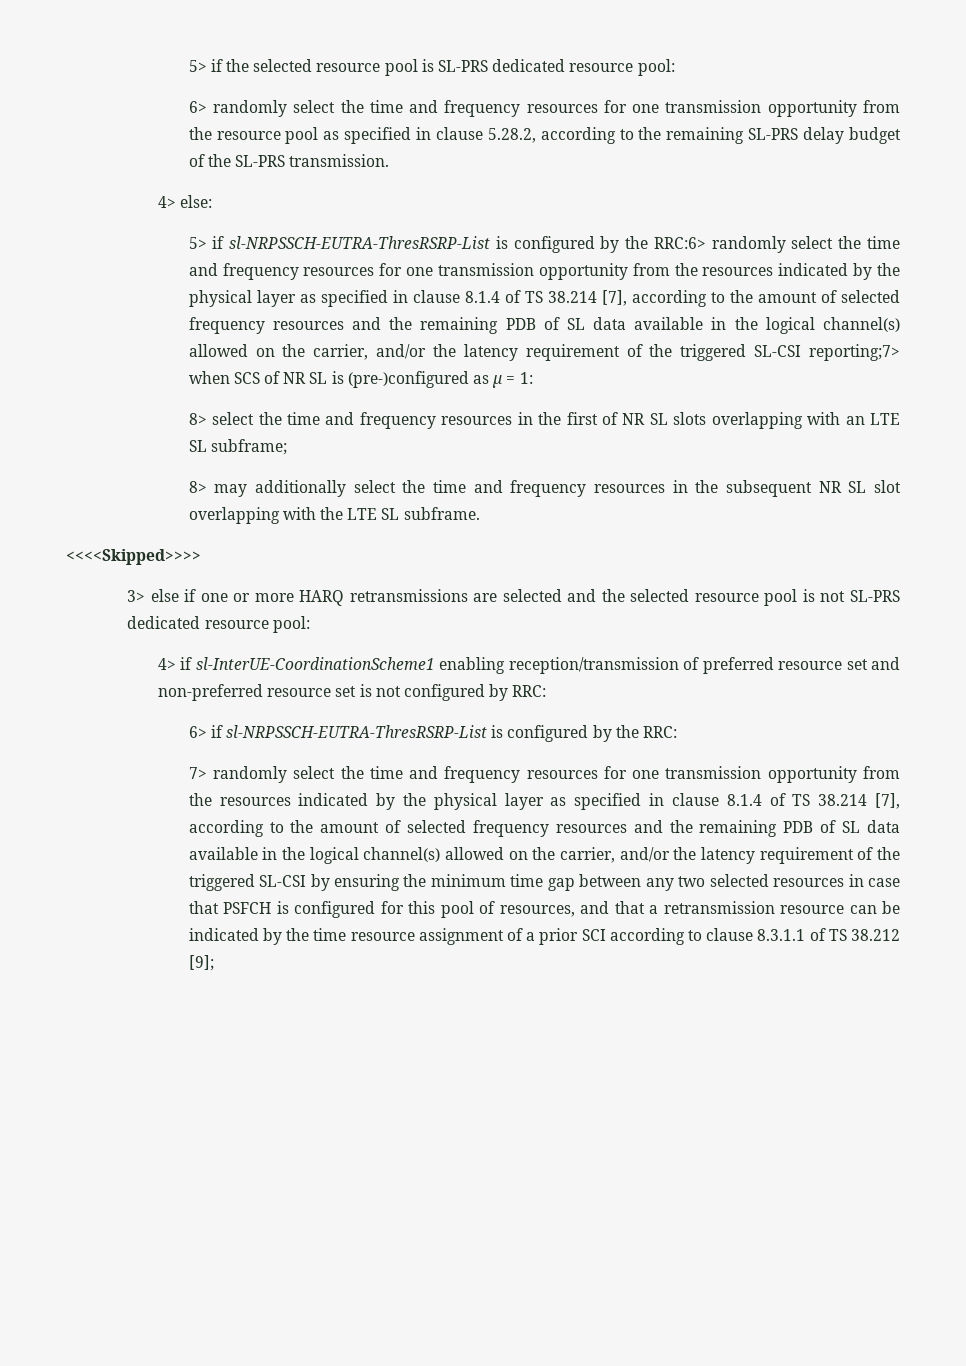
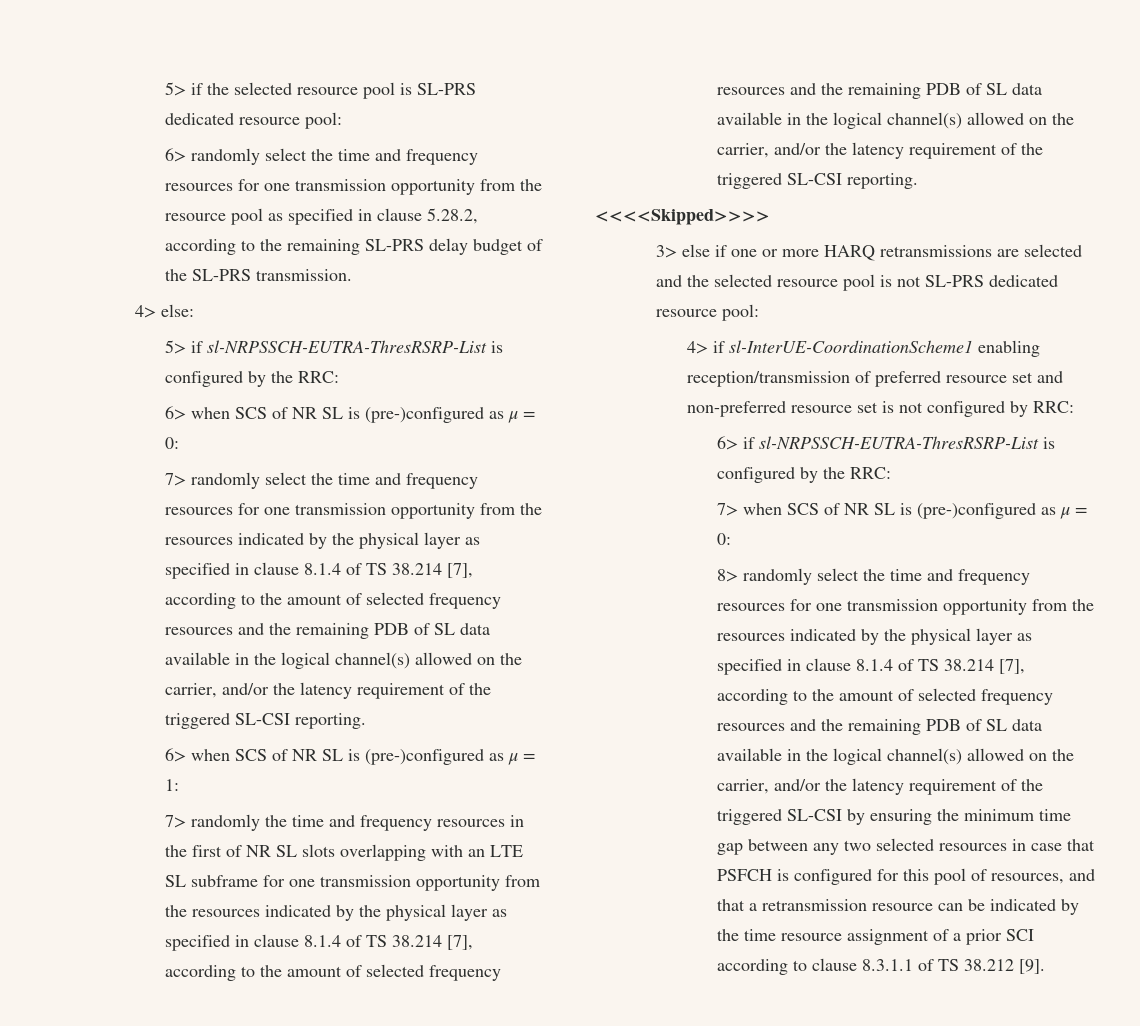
- 5> if sl-NRPSSCH-EUTRA-ThresRSRP-List is configured by the RRC:6> randomly select the time and frequency resources for one transmission opportunity from the resources indicated by the physical layer as specified in clause 8.1.4 of TS 38.214 [7], according to the amount of selected frequency resources and the remaining PDB of SL data available in the logical channel(s) allowed on the carrier, and/or the latency requirement of the triggered SL-CSI reporting;7> when SCS of NR SL is (pre-)configured as μ = 1:
+ 5> if sl-NRPSSCH-EUTRA-ThresRSRP-List is configured by the RRC:
+ 6> when SCS of NR SL is (pre-)configured as μ = 0:
+ 7> randomly select the time and frequency resources for one transmission opportunity from the resources indicated by the physical layer as specified in clause 8.1.4 of TS 38.214 [7], according to the amount of selected frequency resources and the remaining PDB of SL data available in the logical channel(s) allowed on the carrier, and/or the latency requirement of the triggered SL-CSI reporting.
+ 6> when SCS of NR SL is (pre-)configured as μ = 1:
- 8> select the time and frequency resources in the first of NR SL slots overlapping with an LTE SL subframe;
- 8> may additionally select the time and frequency resources in the subsequent NR SL slot overlapping with the LTE SL subframe.
+ 7> randomly the time and frequency resources in the first of NR SL slots overlapping with an LTE SL subframe for one transmission opportunity from the resources indicated by the physical layer as specified in clause 8.1.4 of TS 38.214 [7], according to the amount of selected frequency resources and the remaining PDB of SL data available in the logical channel(s) allowed on the carrier, and/or the latency requirement of the triggered SL-CSI reporting.
- 7> randomly select the time and frequency resources for one transmission opportunity from the resources indicated by the physical layer as specified in clause 8.1.4 of TS 38.214 [7], according to the amount of selected frequency resources and the remaining PDB of SL data available in the logical channel(s) allowed on the carrier, and/or the latency requirement of the triggered SL-CSI by ensuring the minimum time gap between any two selected resources in case that PSFCH is configured for this pool of resources, and that a retransmission resource can be indicated by the time resource assignment of a prior SCI according to clause 8.3.1.1 of TS 38.212 [9];
+ 7> when SCS of NR SL is (pre-)configured as μ = 0:
+ 8> randomly select the time and frequency resources for one transmission opportunity from the resources indicated by the physical layer as specified in clause 8.1.4 of TS 38.214 [7], according to the amount of selected frequency resources and the remaining PDB of SL data available in the logical channel(s) allowed on the carrier, and/or the latency requirement of the triggered SL-CSI by ensuring the minimum time gap between any two selected resources in case that PSFCH is configured for this pool of resources, and that a retransmission resource can be indicated by the time resource assignment of a prior SCI according to clause 8.3.1.1 of TS 38.212 [9].

